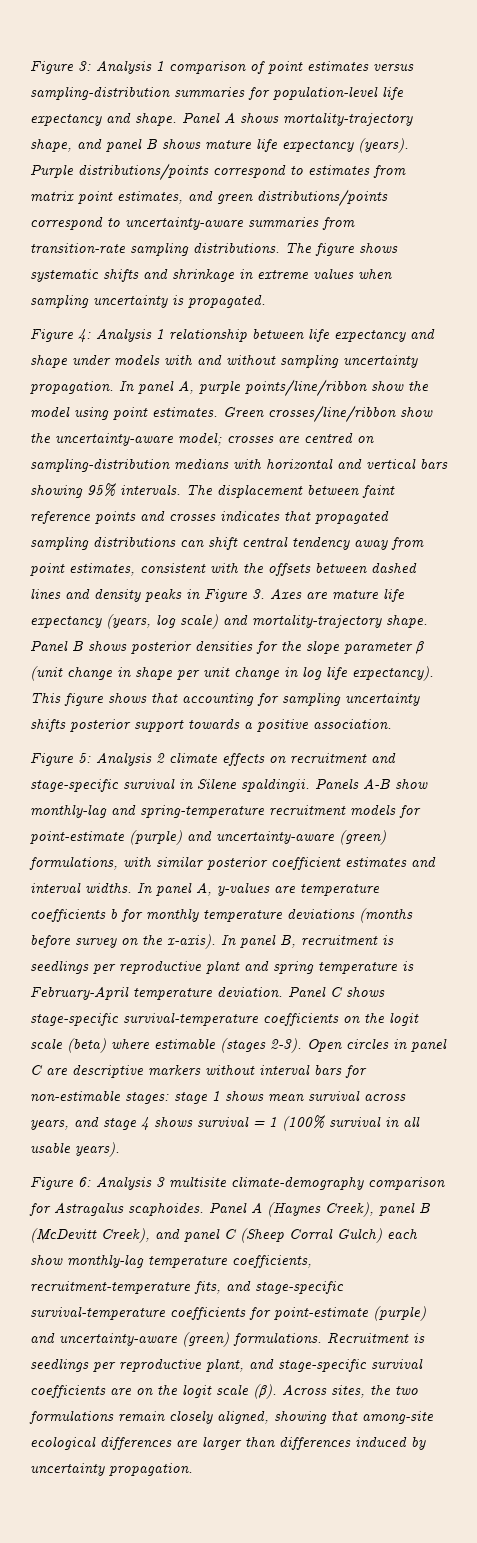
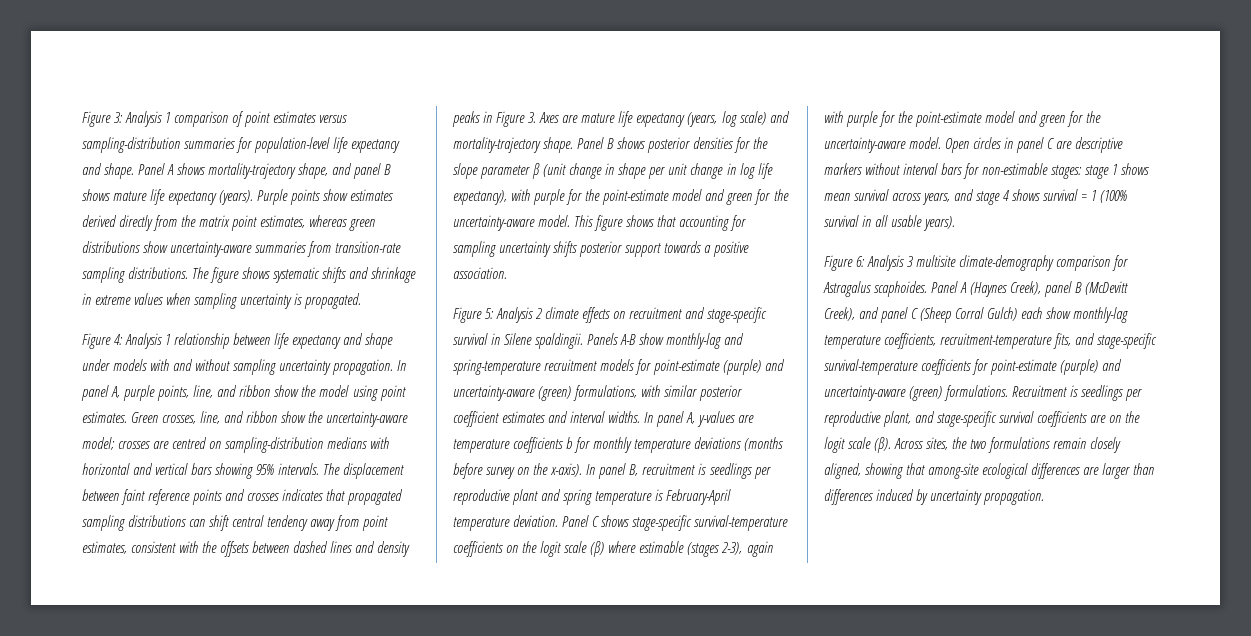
- Purple distributions/points correspond to estimates from matrix point estimates, and green distributions/points correspond to uncertainty-aware summaries from transition-rate sampling distributions.
+ Purple points show estimates derived directly from the matrix point estimates, whereas green distributions show uncertainty-aware summaries from transition-rate sampling distributions.
- In panel A, purple points/line/ribbon show the model using point estimates.
+ In panel A, purple points, line, and ribbon show the model using point estimates.
- Green crosses/line/ribbon show the uncertainty-aware model; crosses are centred on sampling-distribution medians with horizontal and vertical bars showing 95% intervals.
+ Green crosses, line, and ribbon show the uncertainty-aware model; crosses are centred on sampling-distribution medians with horizontal and vertical bars showing 95% intervals.
- Panel B shows posterior densities for the slope parameter β (unit change in shape per unit change in log life expectancy).
+ Panel B shows posterior densities for the slope parameter β (unit change in shape per unit change in log life expectancy), with purple for the point-estimate model and green for the uncertainty-aware model.
- Panel C shows stage-specific survival-temperature coefficients on the logit scale (beta) where estimable (stages 2-3).
+ Panel C shows stage-specific survival-temperature coefficients on the logit scale (β) where estimable (stages 2-3), again with purple for the point-estimate model and green for the uncertainty-aware model.

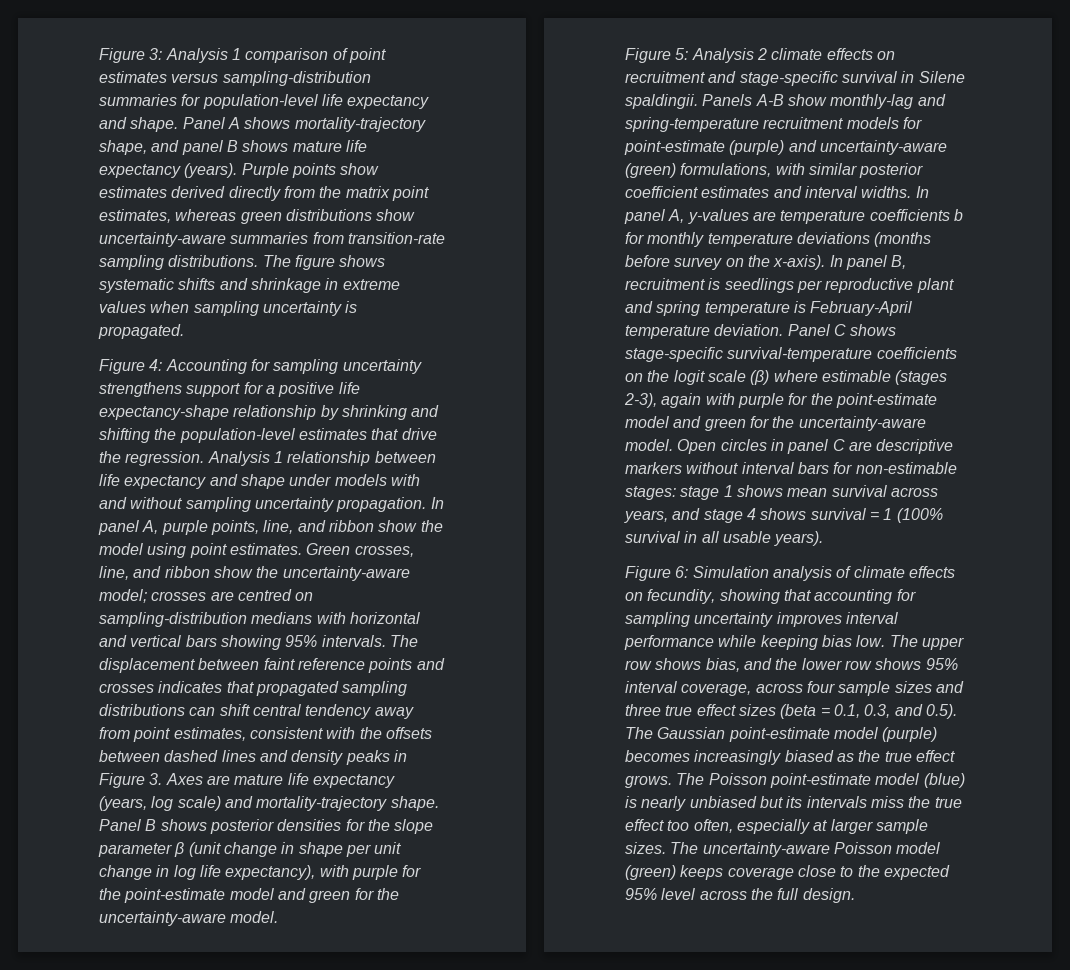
- Figure 4: Analysis 1 relationship between life expectancy and shape under models with and without sampling uncertainty propagation.
+ Figure 4: Accounting for sampling uncertainty strengthens support for a positive life expectancy-shape relationship by shrinking and shifting the population-level estimates that drive the regression. Analysis 1 relationship between life expectancy and shape under models with and without sampling uncertainty propagation.
- This figure shows that accounting for sampling uncertainty shifts posterior support towards a positive association.
- Figure 6: Analysis 3 multisite climate-demography comparison for Astragalus scaphoides. Panel A (Haynes Creek), panel B (McDevitt Creek), and panel C (Sheep Corral Gulch) each show monthly-lag temperature coefficients, recruitment-temperature fits, and stage-specific survival-temperature coefficients for point-estimate (purple) and uncertainty-aware (green) formulations. Recruitment is seedlings per reproductive plant, and stage-specific survival coefficients are on the logit scale (β). Across sites, the two formulations remain closely aligned, showing that among-site ecological differences are larger than differences induced by uncertainty propagation.
+ Figure 6: Simulation analysis of climate effects on fecundity, showing that accounting for sampling uncertainty improves interval performance while keeping bias low. The upper row shows bias, and the lower row shows 95% interval coverage, across four sample sizes and three true effect sizes (beta = 0.1, 0.3, and 0.5). The Gaussian point-estimate model (purple) becomes increasingly biased as the true effect grows. The Poisson point-estimate model (blue) is nearly unbiased but its intervals miss the true effect too often, especially at larger sample sizes. The uncertainty-aware Poisson model (green) keeps coverage close to the expected 95% level across the full design.

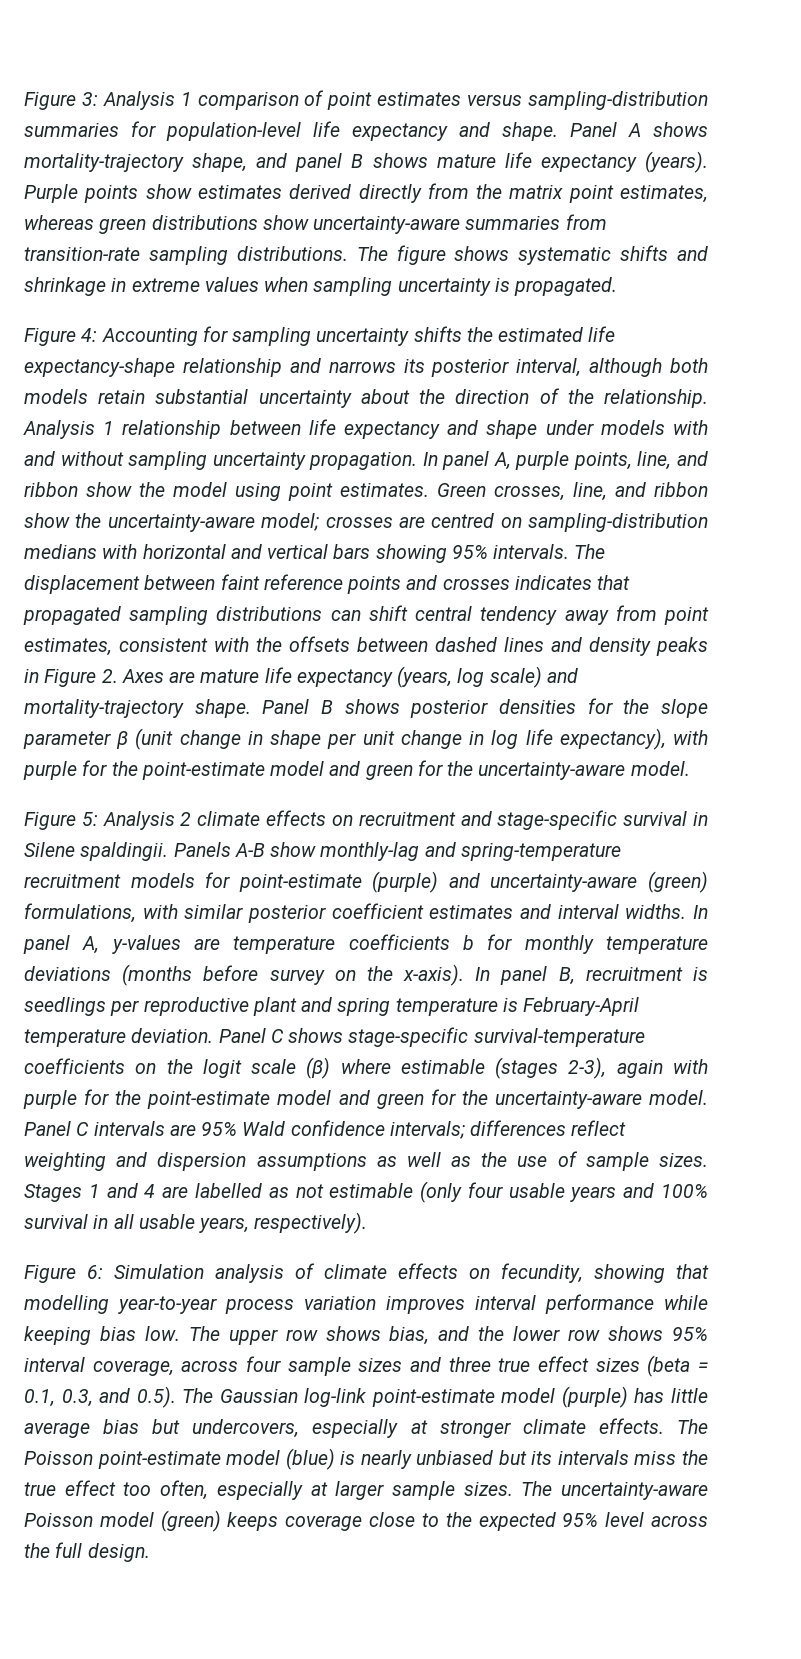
- Figure 4: Accounting for sampling uncertainty strengthens support for a positive life expectancy-shape relationship by shrinking and shifting the population-level estimates that drive the regression.
+ Figure 4: Accounting for sampling uncertainty shifts the estimated life expectancy-shape relationship and narrows its posterior interval, although both models retain substantial uncertainty about the direction of the relationship.
- The displacement between faint reference points and crosses indicates that propagated sampling distributions can shift central tendency away from point estimates, consistent with the offsets between dashed lines and density peaks in Figure 3. Axes are mature life expectancy (years, log scale) and mortality-trajectory shape.
+ The displacement between faint reference points and crosses indicates that propagated sampling distributions can shift central tendency away from point estimates, consistent with the offsets between dashed lines and density peaks in Figure 2. Axes are mature life expectancy (years, log scale) and mortality-trajectory shape.
- Open circles in panel C are descriptive markers without interval bars for non-estimable stages: stage 1 shows mean survival across years, and stage 4 shows survival = 1 (100% survival in all usable years).
+ Panel C intervals are 95% Wald confidence intervals; differences reflect weighting and dispersion assumptions as well as the use of sample sizes. Stages 1 and 4 are labelled as not estimable (only four usable years and 100% survival in all usable years, respectively).
- Figure 6: Simulation analysis of climate effects on fecundity, showing that accounting for sampling uncertainty improves interval performance while keeping bias low.
+ Figure 6: Simulation analysis of climate effects on fecundity, showing that modelling year-to-year process variation improves interval performance while keeping bias low.
- The upper row shows bias, and the lower row shows 95% interval coverage, across four sample sizes and three true effect sizes (beta = 0.1, 0.3, and 0.5). The Gaussian point-estimate model (purple) becomes increasingly biased as the true effect grows.
+ The upper row shows bias, and the lower row shows 95% interval coverage, across four sample sizes and three true effect sizes (beta = 0.1, 0.3, and 0.5). The Gaussian log-link point-estimate model (purple) has little average bias but undercovers, especially at stronger climate effects.

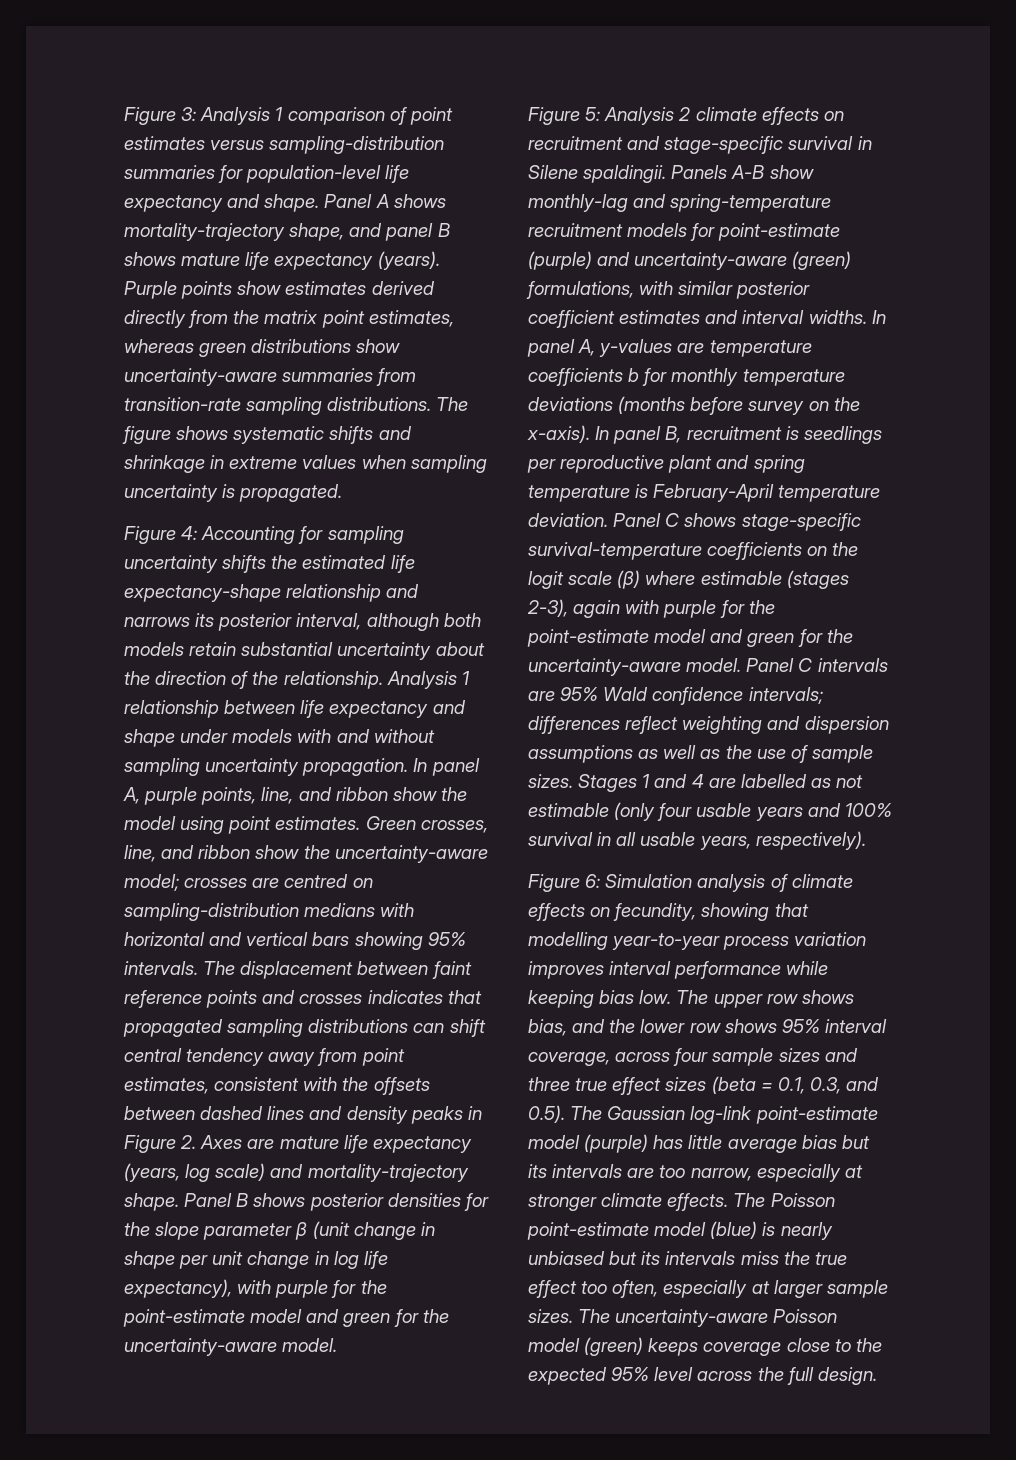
- The upper row shows bias, and the lower row shows 95% interval coverage, across four sample sizes and three true effect sizes (beta = 0.1, 0.3, and 0.5). The Gaussian log-link point-estimate model (purple) has little average bias but undercovers, especially at stronger climate effects.
+ The upper row shows bias, and the lower row shows 95% interval coverage, across four sample sizes and three true effect sizes (beta = 0.1, 0.3, and 0.5). The Gaussian log-link point-estimate model (purple) has little average bias but its intervals are too narrow, especially at stronger climate effects.

